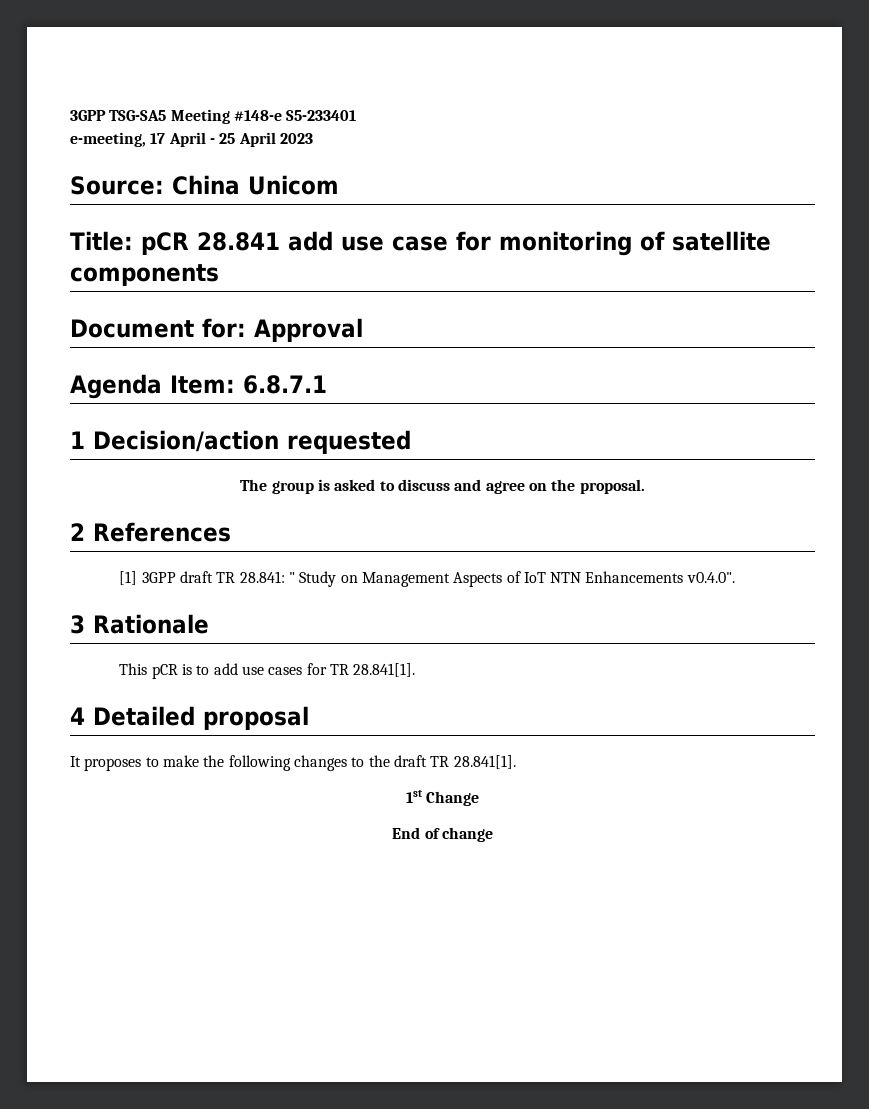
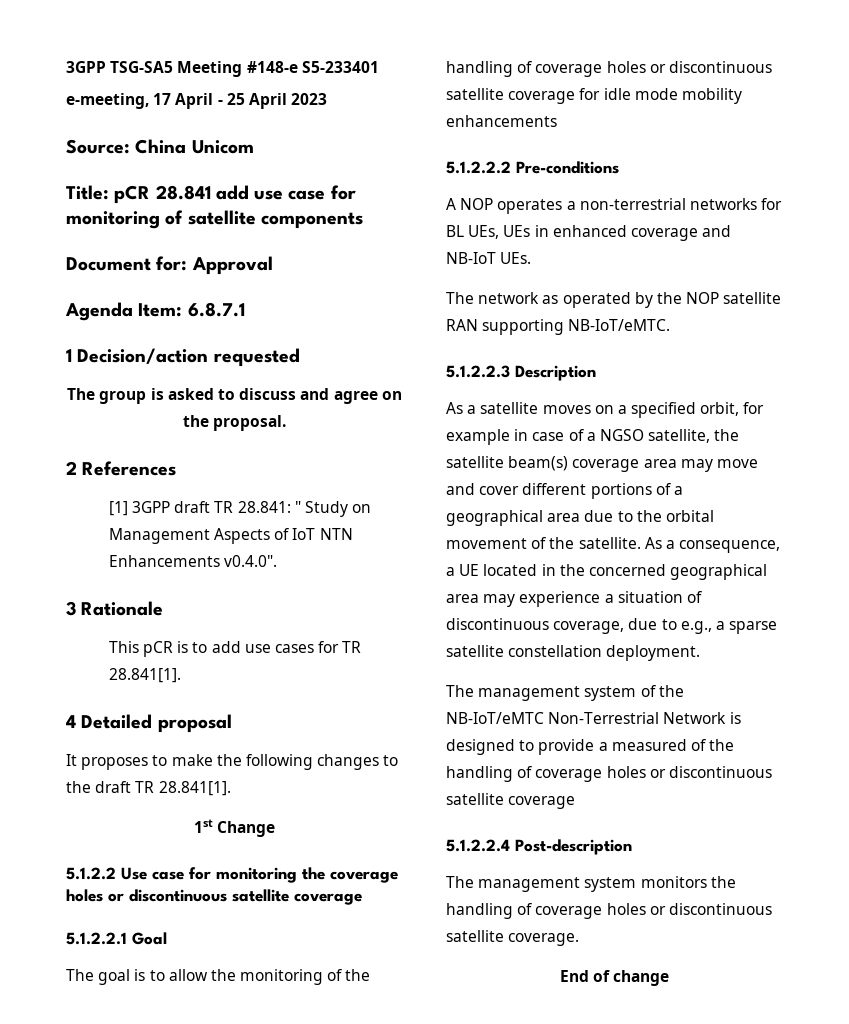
+ 5.1.2.2 Use case for monitoring the coverage holes or discontinuous satellite coverage
+ 5.1.2.2.1 Goal
+ The goal is to allow the monitoring of the handling of coverage holes or discontinuous satellite coverage for idle mode mobility enhancements
+ 5.1.2.2.2 Pre-conditions
+ A NOP operates a non-terrestrial networks for BL UEs, UEs in enhanced coverage and NB-IoT UEs.
+ The network as operated by the NOP satellite RAN supporting NB-IoT/eMTC.
+ 5.1.2.2.3 Description
+ As a satellite moves on a specified orbit, for example in case of a NGSO satellite, the satellite beam(s) coverage area may move and cover different portions of a geographical area due to the orbital movement of the satellite. As a consequence, a UE located in the concerned geographical area may experience a situation of discontinuous coverage, due to e.g., a sparse satellite constellation deployment.
+ The management system of the NB-IoT/eMTC Non-Terrestrial Network is designed to provide a measured of the handling of coverage holes or discontinuous satellite coverage
+ 5.1.2.2.4 Post-description
+ The management system monitors the handling of coverage holes or discontinuous satellite coverage.

